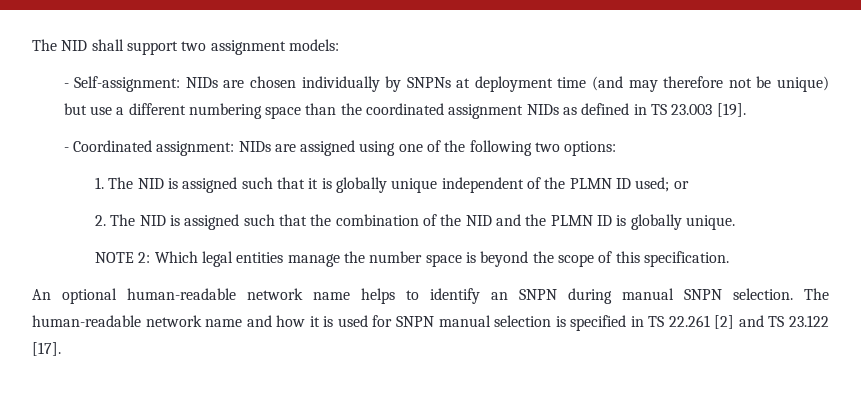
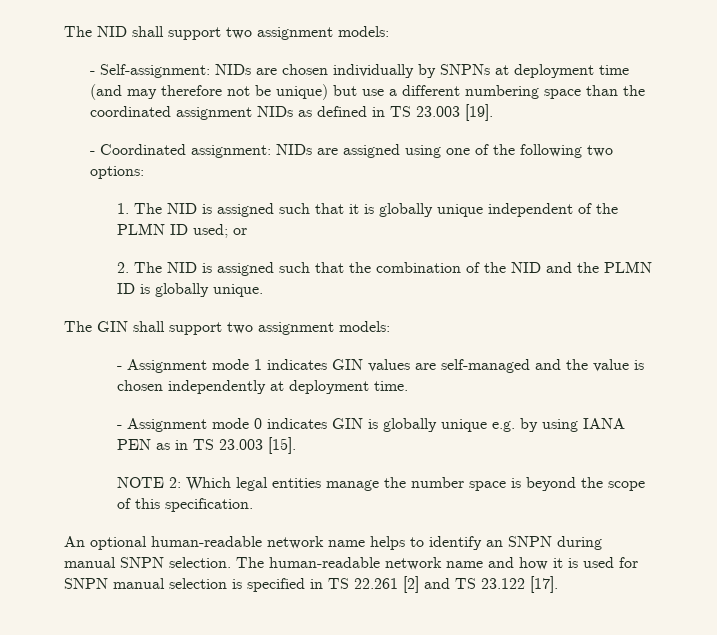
+ The GIN shall support two assignment models:
+ - Assignment mode 1 indicates GIN values are self-managed and the value is chosen independently at deployment time.
+ - Assignment mode 0 indicates GIN is globally unique e.g. by using IANA PEN as in TS 23.003 [15].

